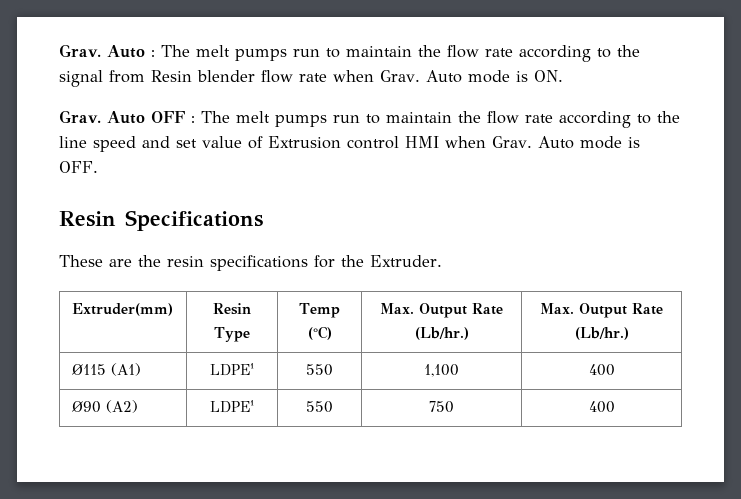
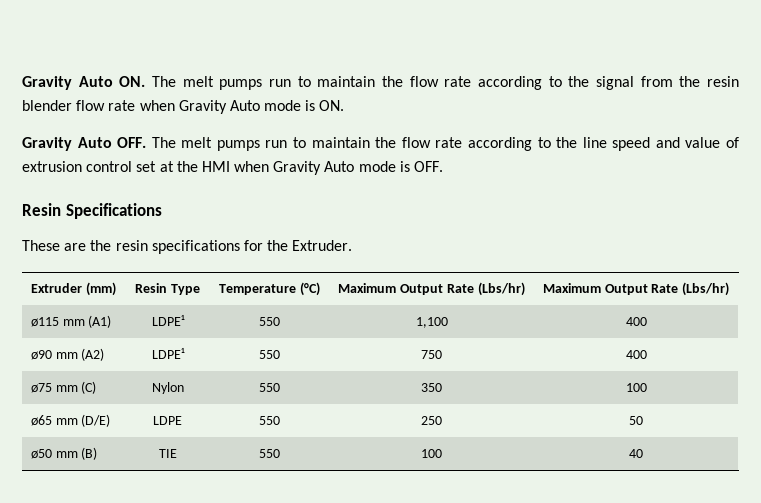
- Grav. Auto : The melt pumps run to maintain the flow rate according to the signal from Resin blender flow rate when Grav. Auto mode is ON.
+ Gravity Auto ON. The melt pumps run to maintain the flow rate according to the signal from the resin blender flow rate when Gravity Auto mode is ON.
- Grav. Auto OFF : The melt pumps run to maintain the flow rate according to the line speed and set value of Extrusion control HMI when Grav. Auto mode is OFF.
+ Gravity Auto OFF. The melt pumps run to maintain the flow rate according to the line speed and value of extrusion control set at the HMI when Gravity Auto mode is OFF.
- Extruder(mm) | Resin Type | Temp (°C) | Max. Output Rate (Lb/hr.) | Max. Output Rate (Lb/hr.)
- Ø115 (A1) | LDPE¹ | 550 | 1,100 | 400
+ Extruder (mm) | Resin Type | Temperature (°C) | Maximum Output Rate (Lbs/hr) | Maximum Output Rate (Lbs/hr)
+ ø115 mm (A1) | LDPE¹ | 550 | 1,100 | 400
- Ø90 (A2) | LDPE¹ | 550 | 750 | 400
+ ø90 mm (A2) | LDPE¹ | 550 | 750 | 400
+ ø75 mm (C) | Nylon | 550 | 350 | 100
+ ø65 mm (D/E) | LDPE | 550 | 250 | 50
+ ø50 mm (B) | TIE | 550 | 100 | 40

